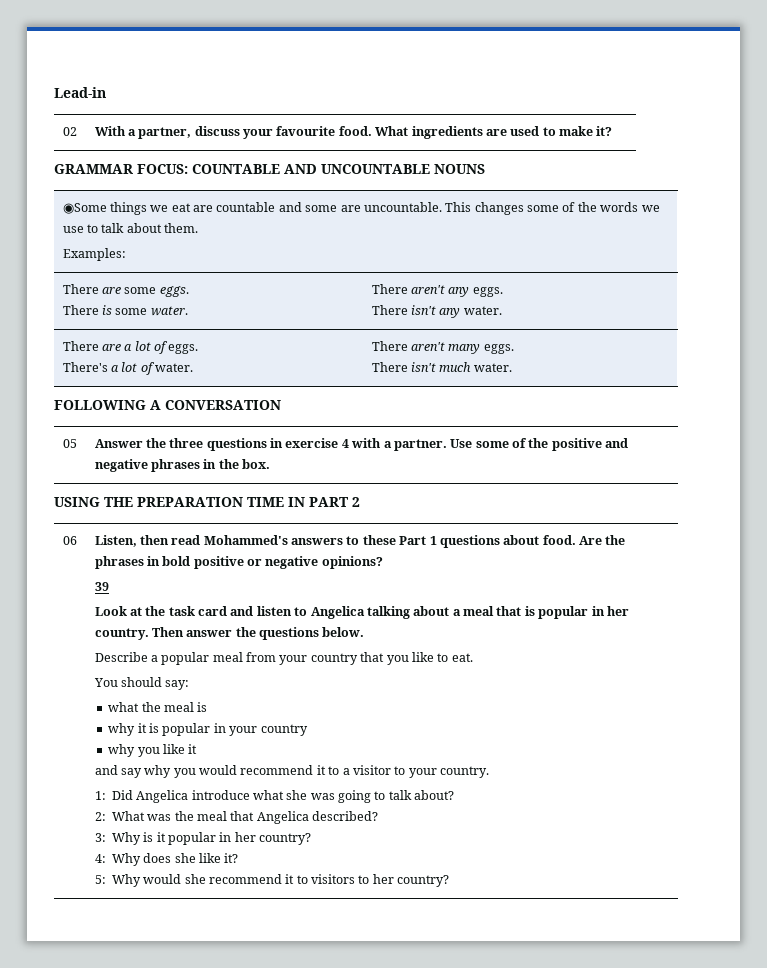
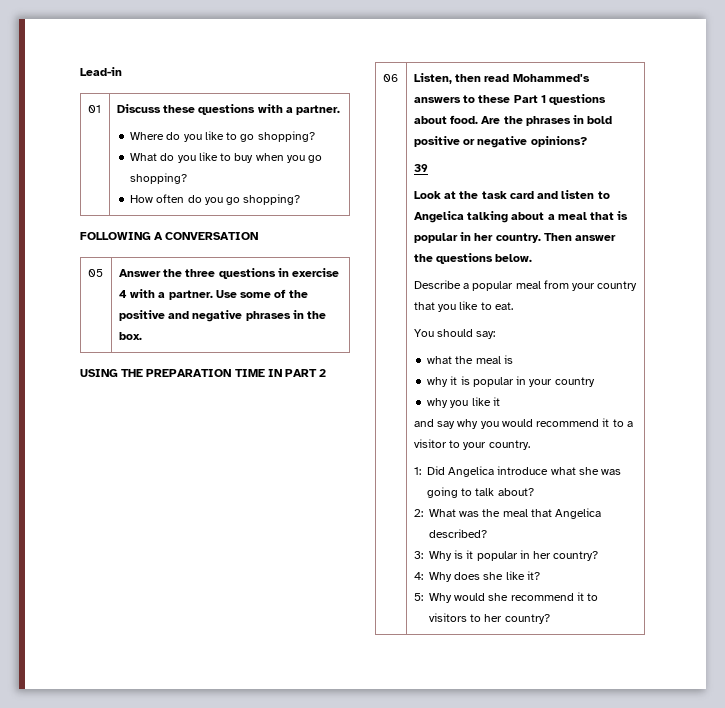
- 02 | With a partner, discuss your favourite food. What ingredients are used to make it?
- GRAMMAR FOCUS: COUNTABLE AND UNCOUNTABLE NOUNS
- ◉Some things we eat are countable and some are uncountable. This changes some of the words we use to talk about them.
- Examples:
- There are some eggs.
- There is some water. | There aren't any eggs.
- There isn't any water.
- There are a lot of eggs.
- There's a lot of water. | There aren't many eggs.
- There isn't much water.
+ 01 | Discuss these questions with a partner.
+ Where do you like to go shopping?
+ What do you like to buy when you go shopping?
+ How often do you go shopping?

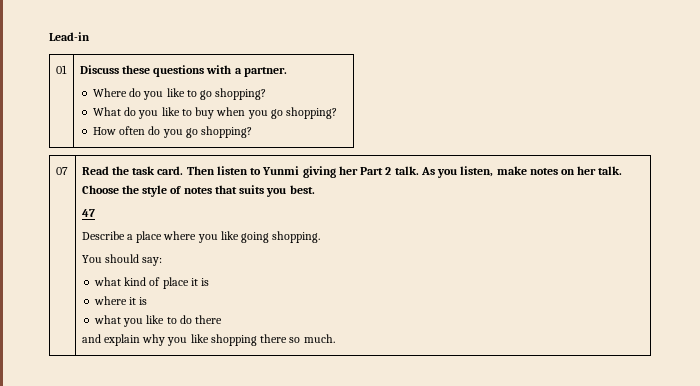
- FOLLOWING A CONVERSATION
- 05 | Answer the three questions in exercise 4 with a partner. Use some of the positive and negative phrases in the box.
- USING THE PREPARATION TIME IN PART 2
- 06 | Listen, then read Mohammed's answers to these Part 1 questions about food. Are the phrases in bold positive or negative opinions?
- 39
- Look at the task card and listen to Angelica talking about a meal that is popular in her country. Then answer the questions below.
- Describe a popular meal from your country that you like to eat.
+ 07 | Read the task card. Then listen to Yunmi giving her Part 2 talk. As you listen, make notes on her talk. Choose the style of notes that suits you best.
+ 47
+ Describe a place where you like going shopping.
- what the meal is
- why it is popular in your country
- why you like it
- and say why you would recommend it to a visitor to your country.
- 1: Did Angelica introduce what she was going to talk about?
- 2: What was the meal that Angelica described?
- 3: Why is it popular in her country?
- 4: Why does she like it?
- 5: Why would she recommend it to visitors to her country?
+ what kind of place it is
+ where it is
+ what you like to do there
+ and explain why you like shopping there so much.

